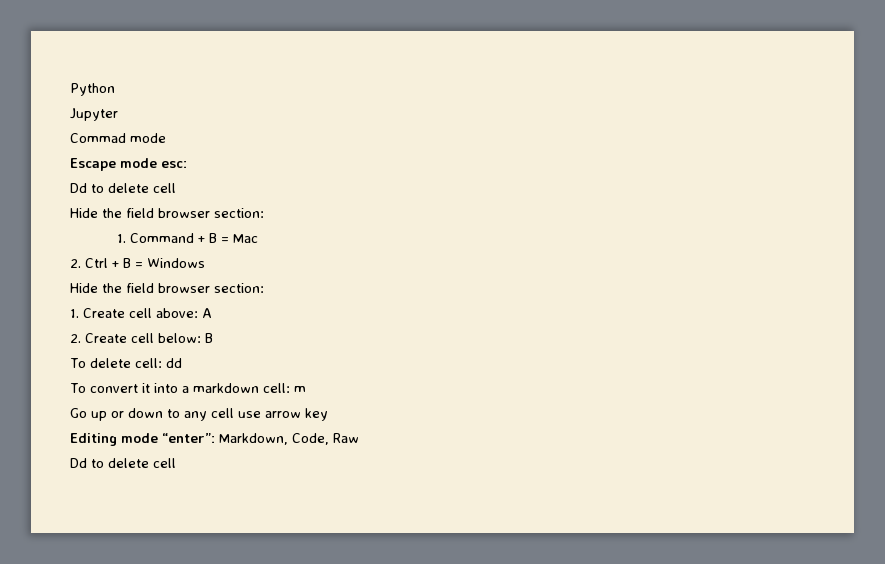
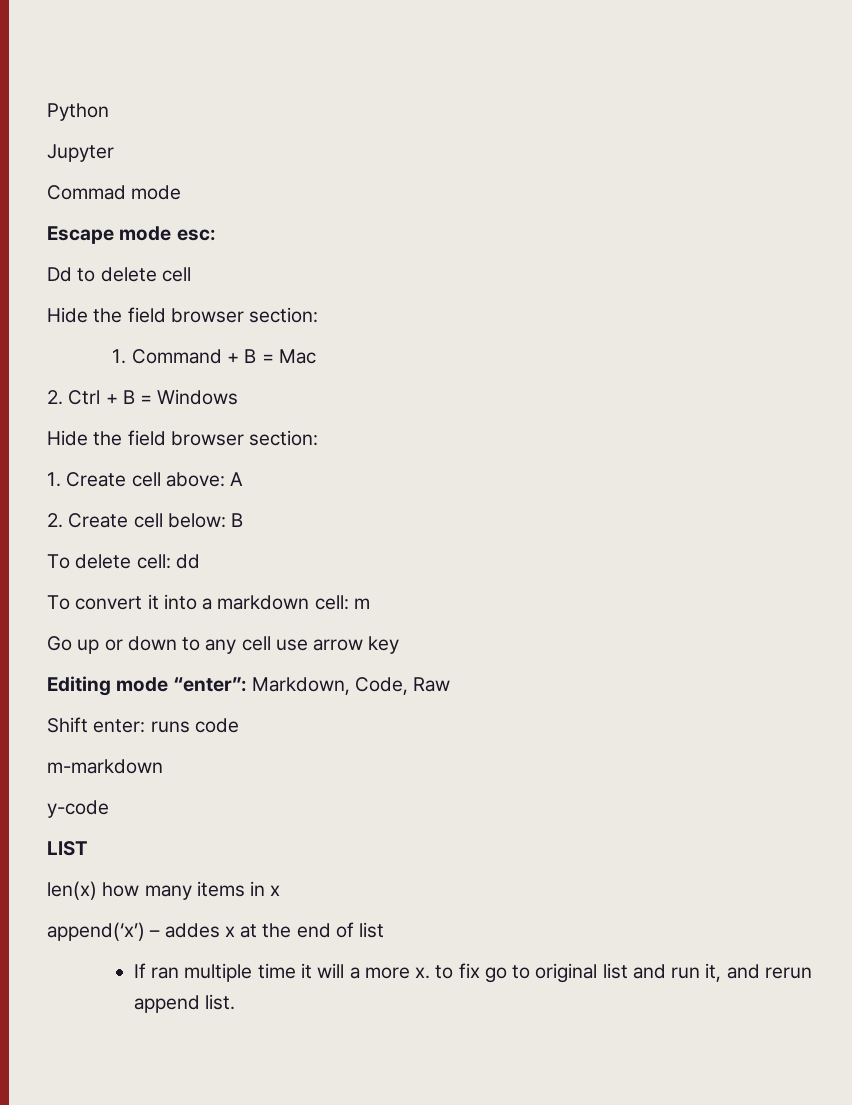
  Editing mode “enter”: Markdown, Code, Raw
- Dd to delete cell
+ Shift enter: runs code
+ m-markdown
+ y-code
+ LIST
+ len(x) how many items in x
+ append(‘x’) – addes x at the end of list
+ If ran multiple time it will a more x. to fix go to original list and run it, and rerun append list.

